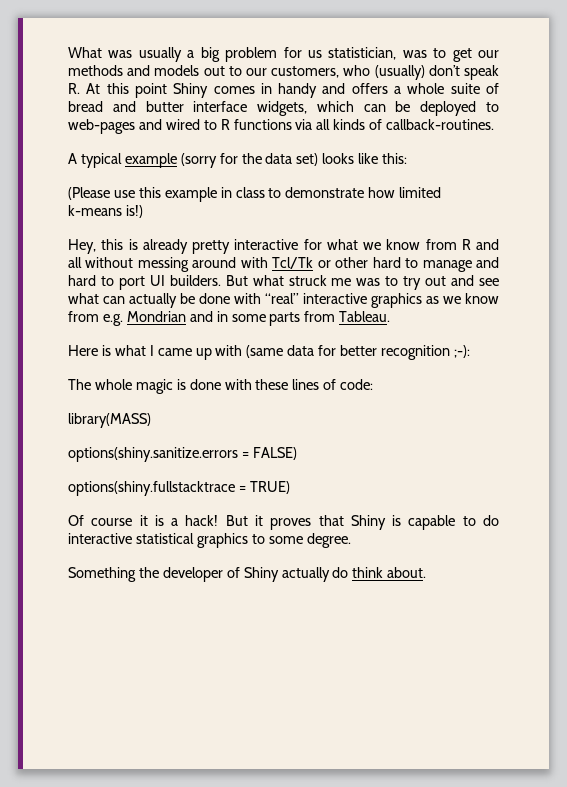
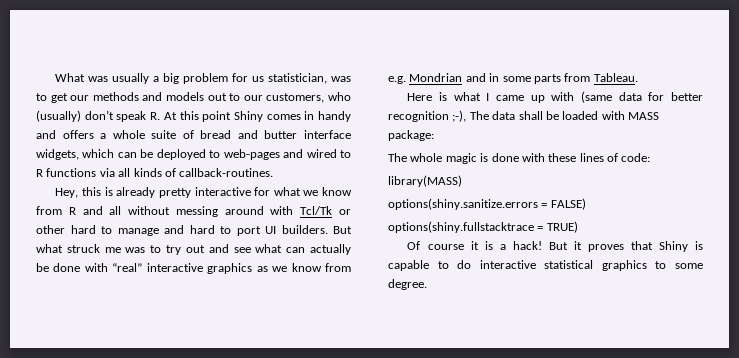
- A typical example (sorry for the data set) looks like this:
- (Please use this example in class to demonstrate how limited k-means is!)
- Here is what I came up with (same data for better recognition ;-):
+ Here is what I came up with (same data for better recognition ;-), The data shall be loaded with MASS package:
- Something the developer of Shiny actually do think about.

